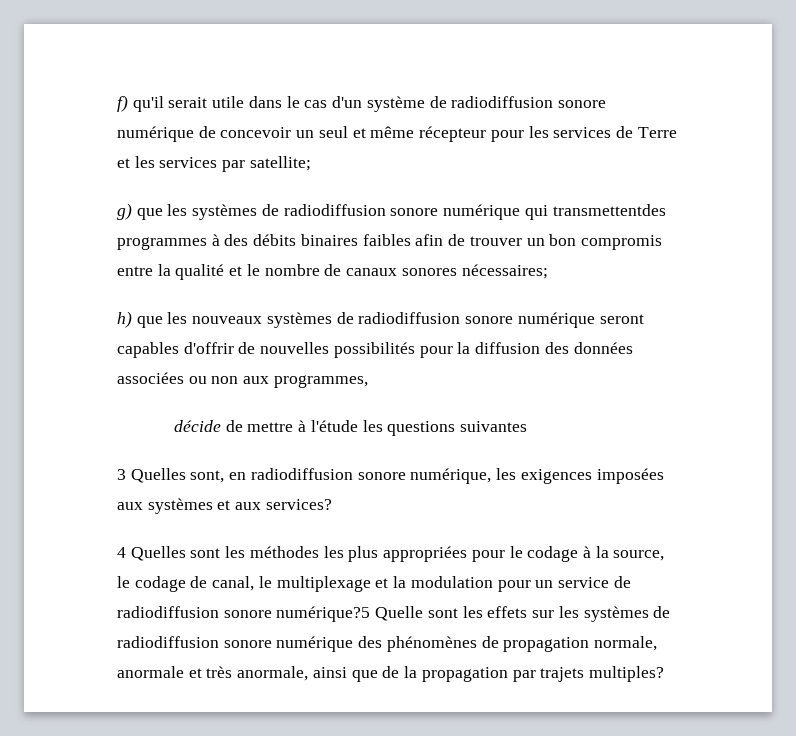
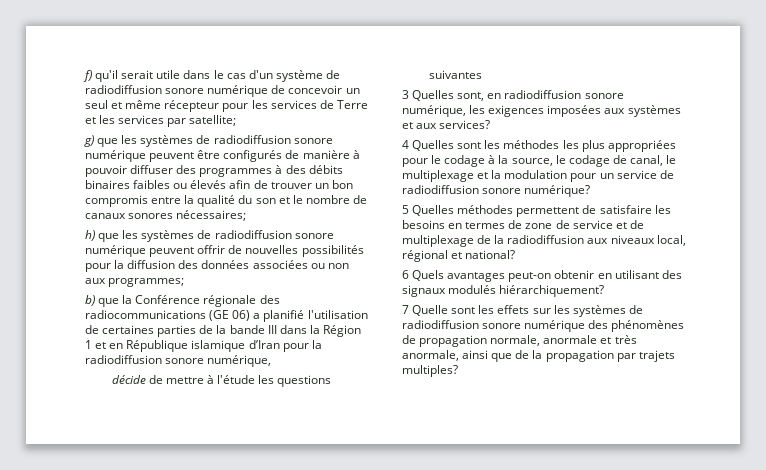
- g) que les systèmes de radiodiffusion sonore numérique qui transmettentdes programmes à des débits binaires faibles afin de trouver un bon compromis entre la qualité et le nombre de canaux sonores nécessaires;
+ g) que les systèmes de radiodiffusion sonore numérique peuvent être configurés de manière à pouvoir diffuser des programmes à des débits binaires faibles ou élevés afin de trouver un bon compromis entre la qualité du son et le nombre de canaux sonores nécessaires;
- h) que les nouveaux systèmes de radiodiffusion sonore numérique seront capables d'offrir de nouvelles possibilités pour la diffusion des données associées ou non aux programmes,
+ h) que les systèmes de radiodiffusion sonore numérique peuvent offrir de nouvelles possibilités pour la diffusion des données associées ou non aux programmes;
+ b) que la Conférence régionale des radiocommunications (GE 06) a planifié l'utilisation de certaines parties de la bande III dans la Région 1 et en République islamique d’Iran pour la radiodiffusion sonore numérique,
- 4 Quelles sont les méthodes les plus appropriées pour le codage à la source, le codage de canal, le multiplexage et la modulation pour un service de radiodiffusion sonore numérique?5 Quelle sont les effets sur les systèmes de radiodiffusion sonore numérique des phénomènes de propagation normale, anormale et très anormale, ainsi que de la propagation par trajets multiples?
+ 4 Quelles sont les méthodes les plus appropriées pour le codage à la source, le codage de canal, le multiplexage et la modulation pour un service de radiodiffusion sonore numérique?
+ 5 Quelles méthodes permettent de satisfaire les besoins en termes de zone de service et de multiplexage de la radiodiffusion aux niveaux local, régional et national?
+ 6 Quels avantages peut-on obtenir en utilisant des signaux modulés hiérarchiquement?
+ 7 Quelle sont les effets sur les systèmes de radiodiffusion sonore numérique des phénomènes de propagation normale, anormale et très anormale, ainsi que de la propagation par trajets multiples?

